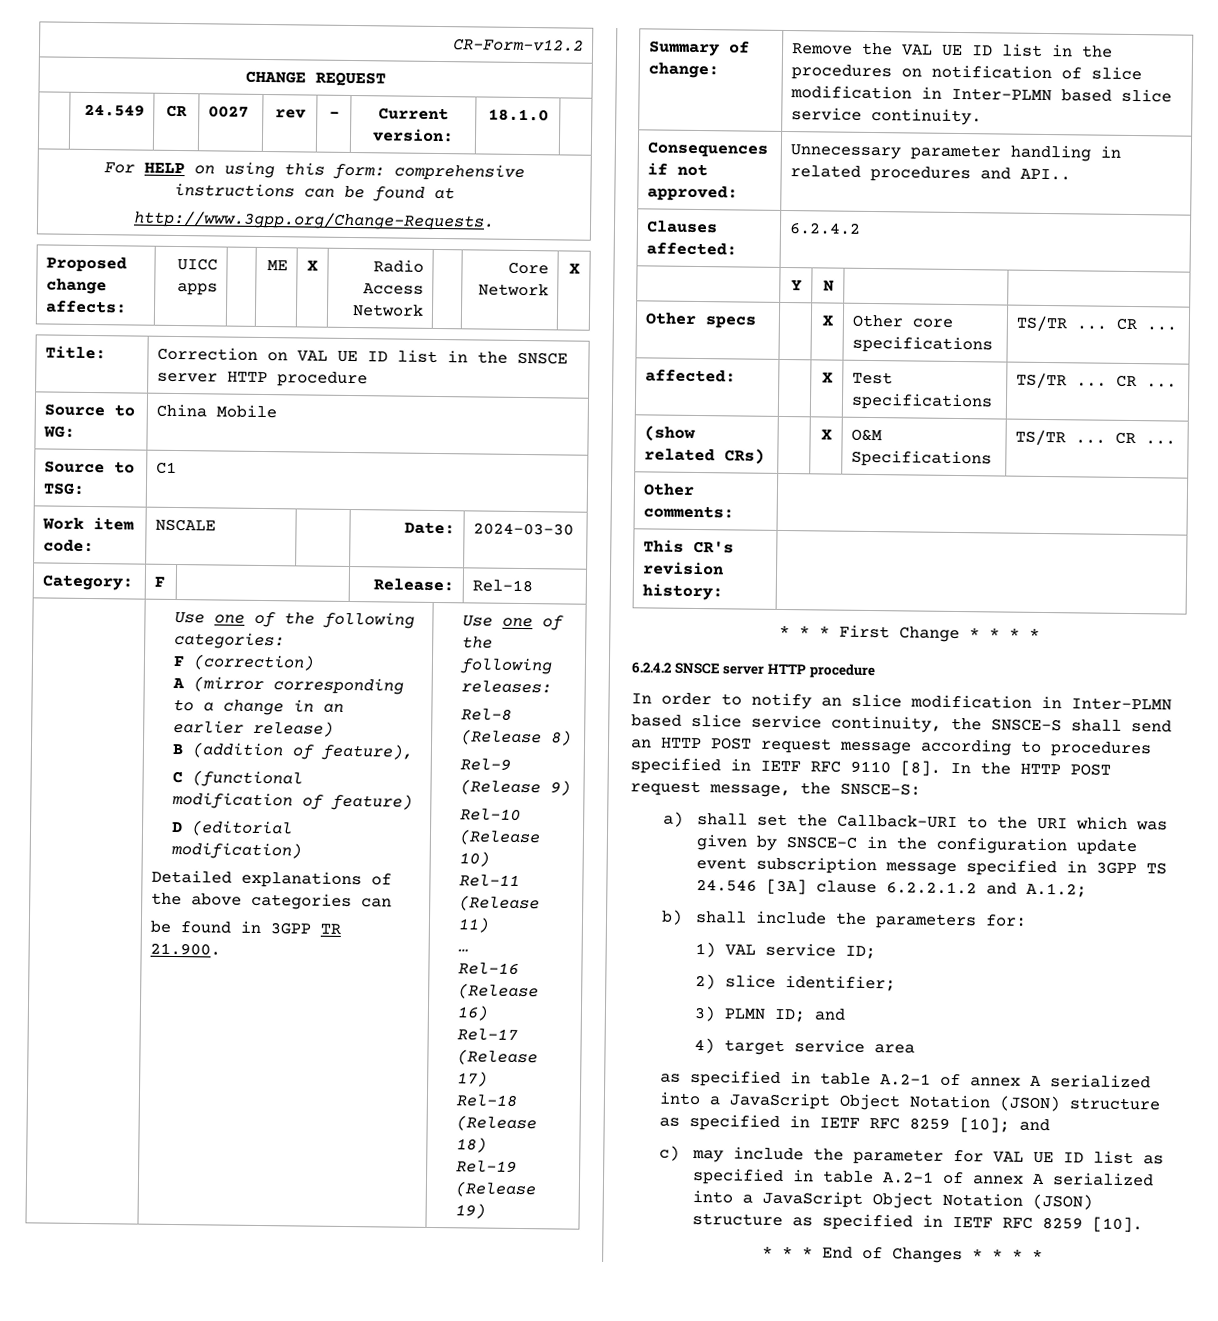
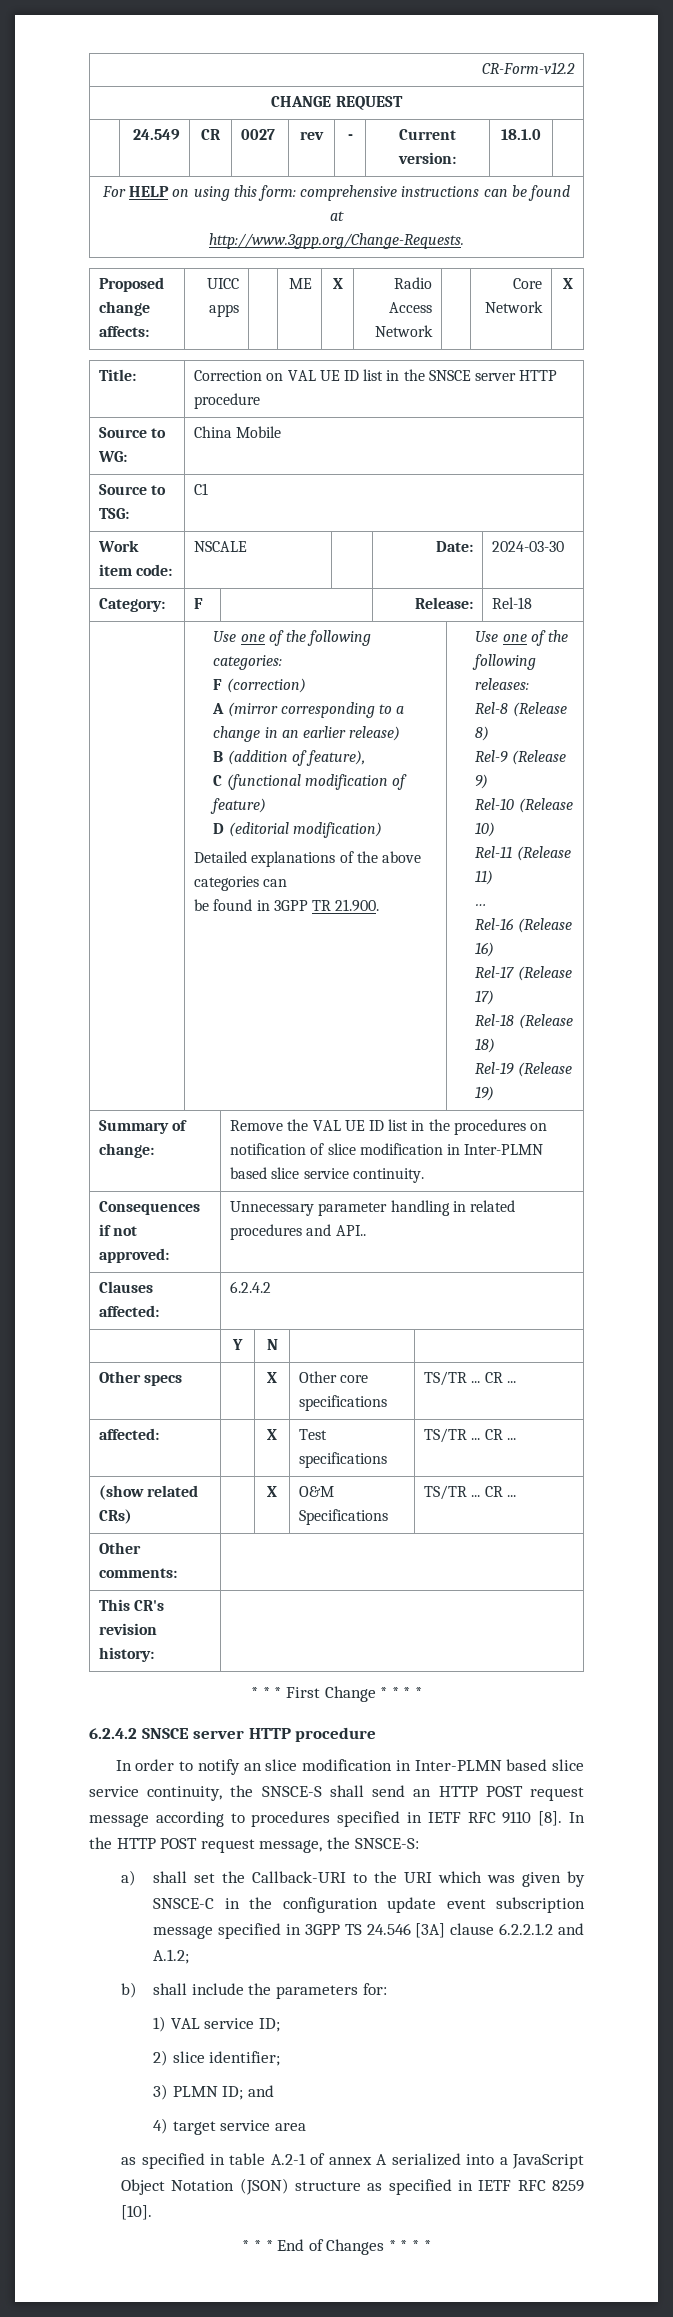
- as specified in table A.2-1 of annex A serialized into a JavaScript Object Notation (JSON) structure as specified in IETF RFC 8259 [10]; and
- c) may include the parameter for VAL UE ID list as specified in table A.2-1 of annex A serialized into a JavaScript Object Notation (JSON) structure as specified in IETF RFC 8259 [10].
+ as specified in table A.2-1 of annex A serialized into a JavaScript Object Notation (JSON) structure as specified in IETF RFC 8259 [10].

